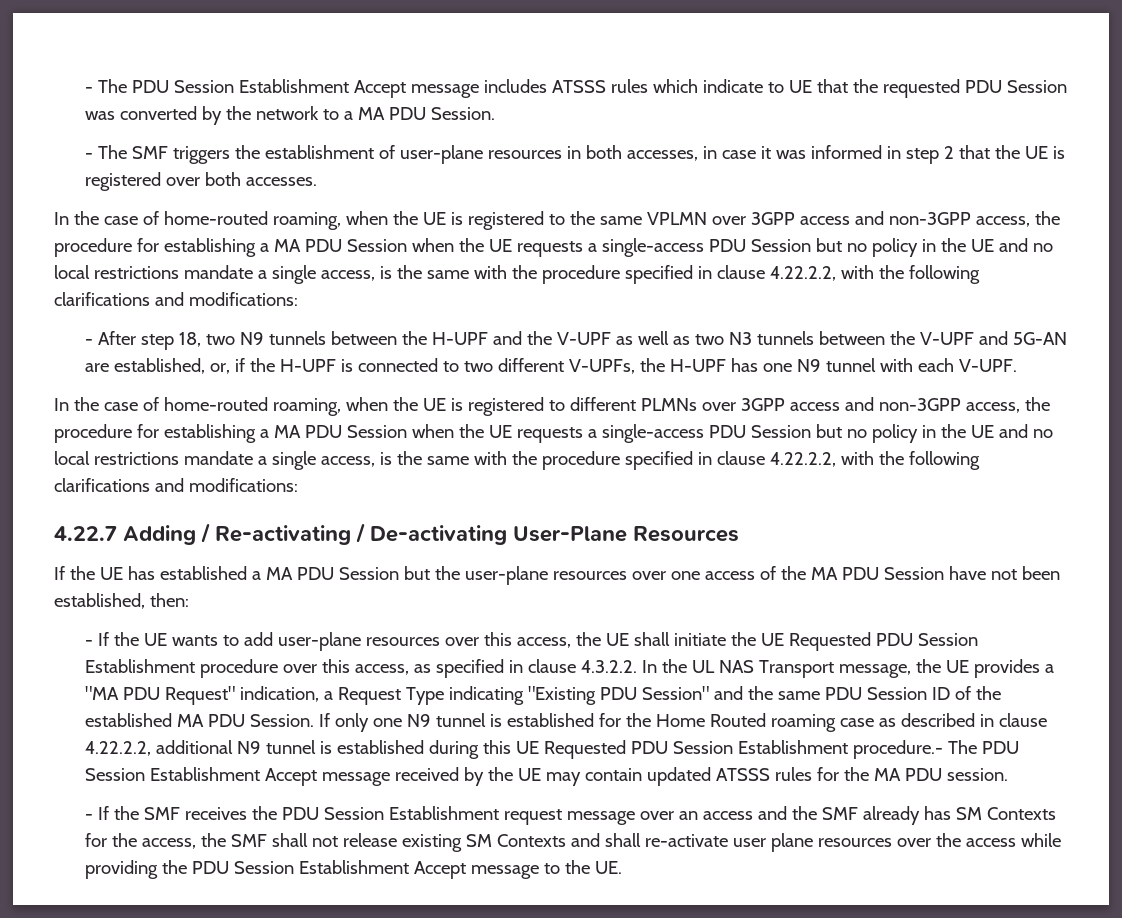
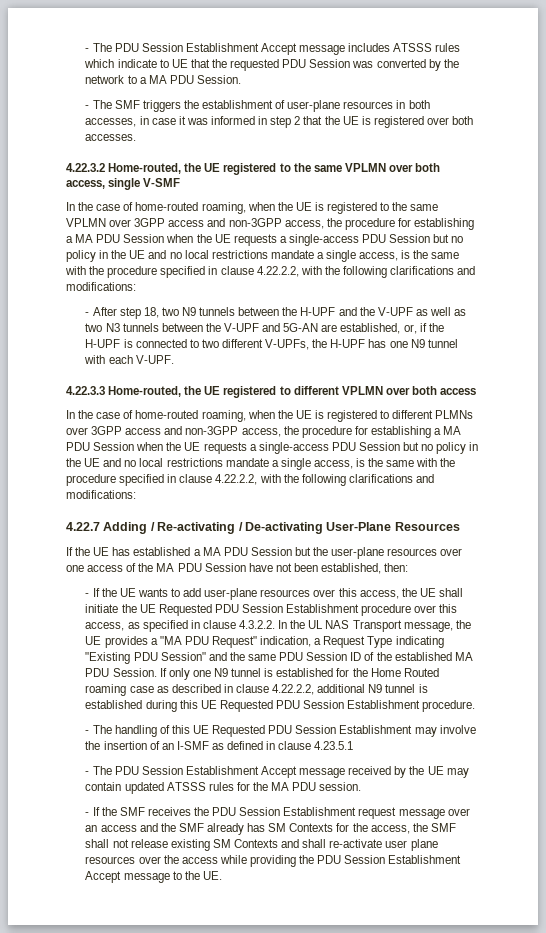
+ 4.22.3.2 Home-routed, the UE registered to the same VPLMN over both access, single V-SMF
+ 4.22.3.3 Home-routed, the UE registered to different VPLMN over both access
- If only one N9 tunnel is established for the Home Routed roaming case as described in clause 4.22.2.2, additional N9 tunnel is established during this UE Requested PDU Session Establishment procedure.- The PDU Session Establishment Accept message received by the UE may contain updated ATSSS rules for the MA PDU session.
+ If only one N9 tunnel is established for the Home Routed roaming case as described in clause 4.22.2.2, additional N9 tunnel is established during this UE Requested PDU Session Establishment procedure.
+ - The handling of this UE Requested PDU Session Establishment may involve the insertion of an I-SMF as defined in clause 4.23.5.1
+ - The PDU Session Establishment Accept message received by the UE may contain updated ATSSS rules for the MA PDU session.

